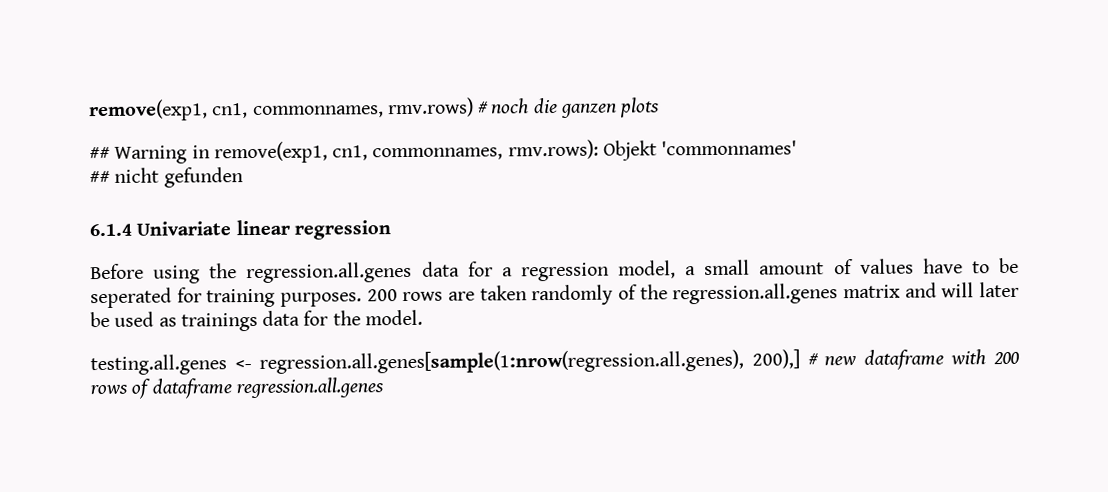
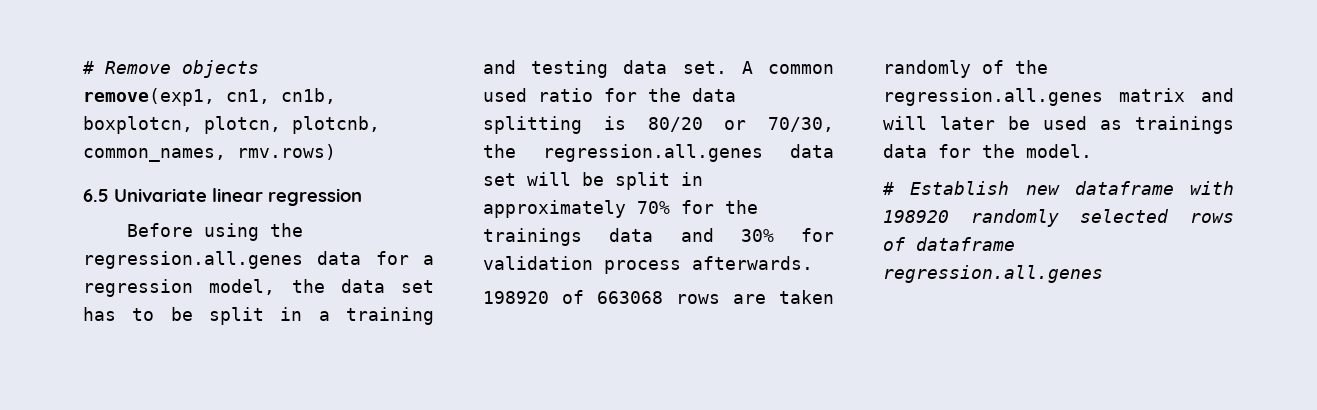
- remove(exp1, cn1, commonnames, rmv.rows) # noch die ganzen plots
- ## Warning in remove(exp1, cn1, commonnames, rmv.rows): Objekt 'commonnames'
- ## nicht gefunden
- 6.1.4 Univariate linear regression
+ # Remove objects
+ remove(exp1, cn1, cn1b, boxplotcn, plotcn, plotcnb, common_names, rmv.rows)
+ 6.5 Univariate linear regression
- Before using the regression.all.genes data for a regression model, a small amount of values have to be seperated for training purposes. 200 rows are taken randomly of the regression.all.genes matrix and will later be used as trainings data for the model.
+ Before using the regression.all.genes data for a regression model, the data set has to be split in a training and testing data set. A common used ratio for the data splitting is 80/20 or 70/30, the regression.all.genes data set will be split in approximately 70% for the trainings data and 30% for validation process afterwards.
+ 198920 of 663068 rows are taken randomly of the regression.all.genes matrix and will later be used as trainings data for the model.
- testing.all.genes <- regression.all.genes[sample(1:nrow(regression.all.genes), 200),] # new dataframe with 200 rows of dataframe regression.all.genes
+ # Establish new dataframe with 198920 randomly selected rows of dataframe regression.all.genes

